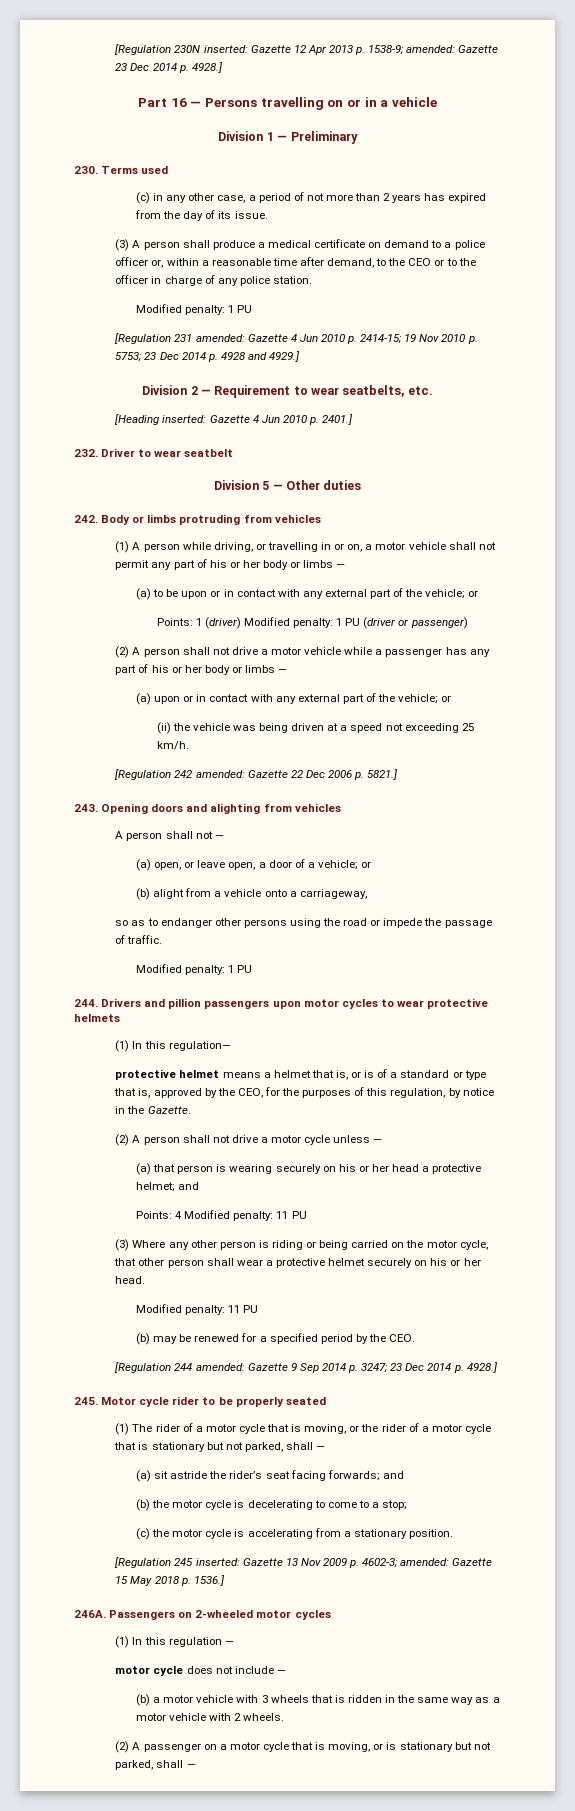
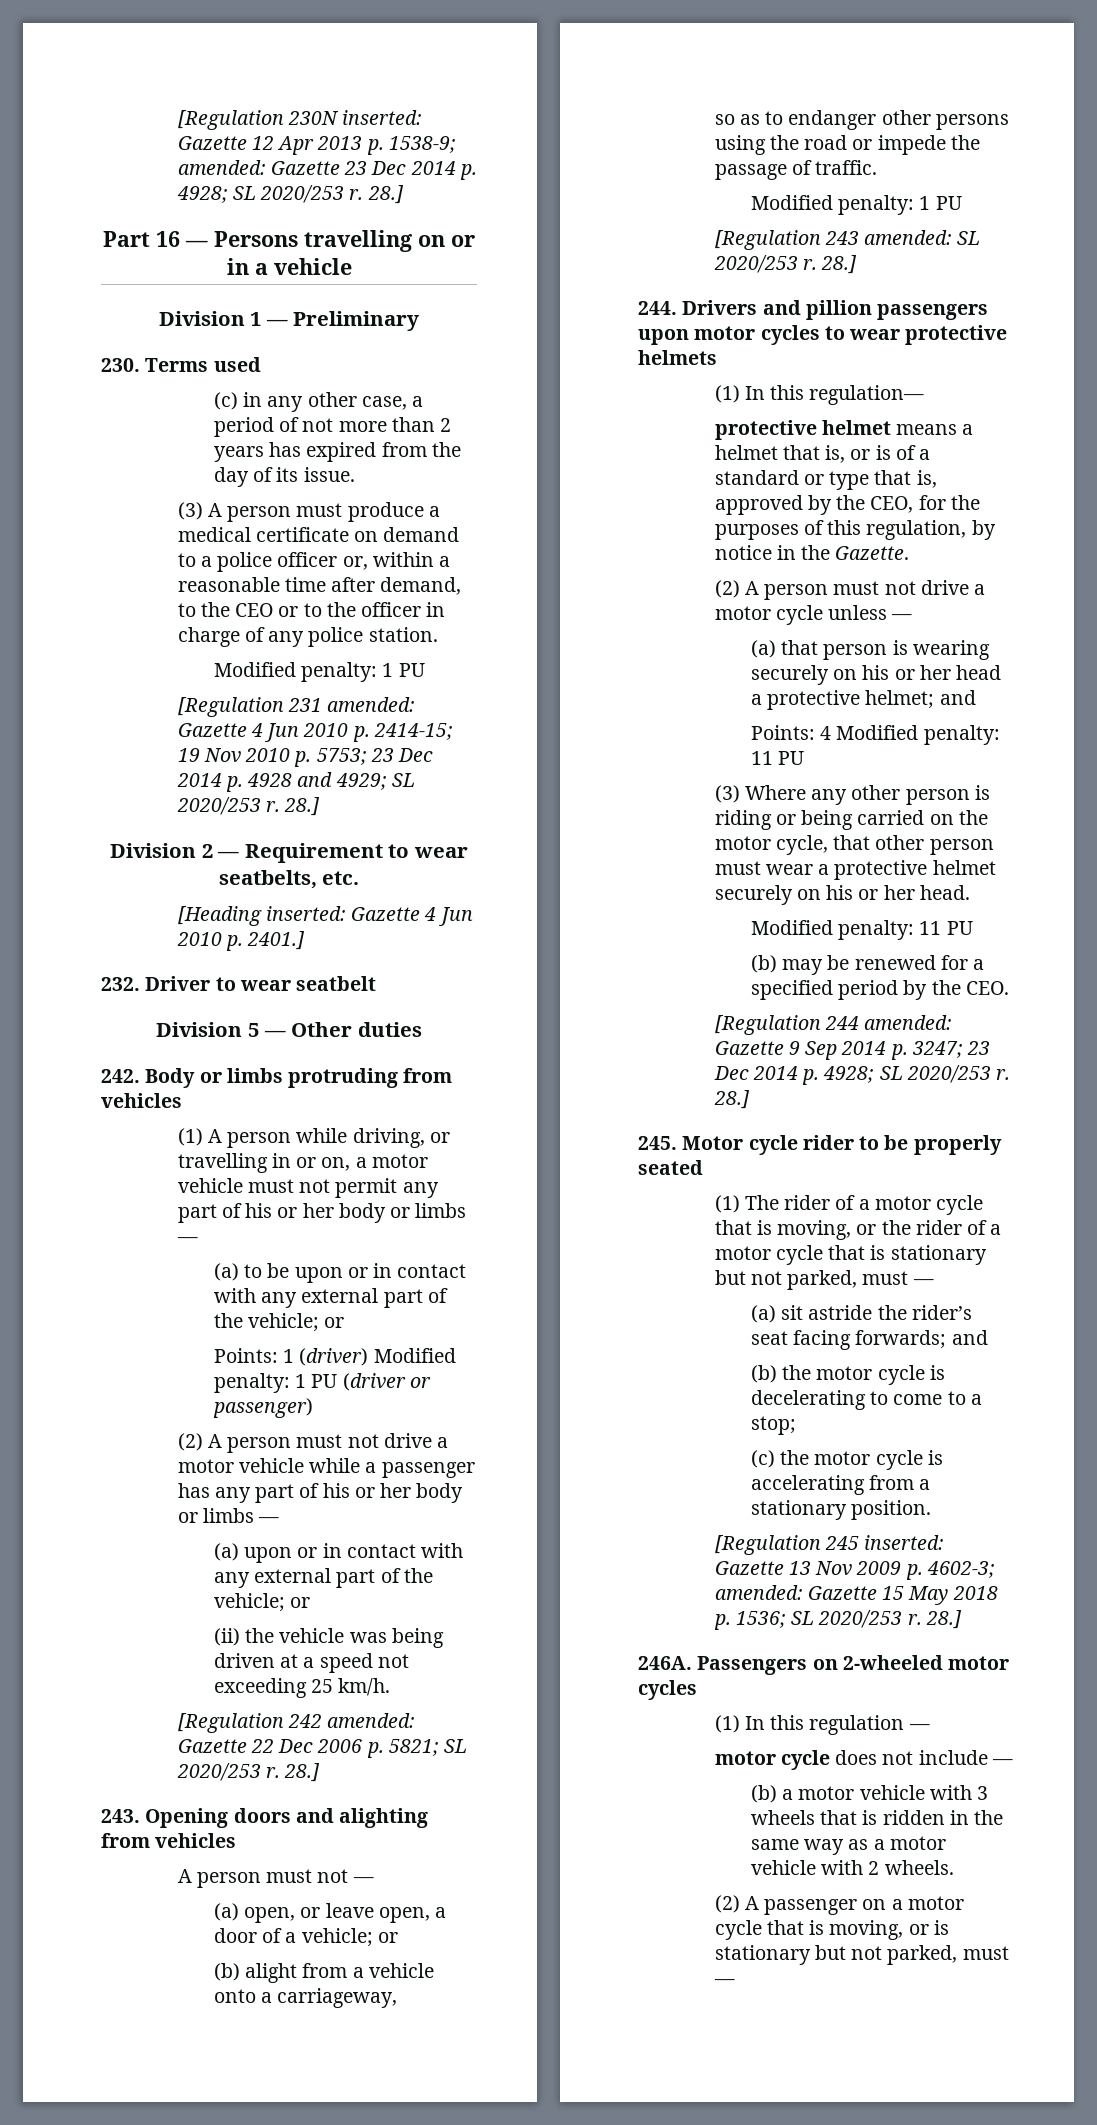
- [Regulation 230N inserted: Gazette 12 Apr 2013 p. 1538-9; amended: Gazette 23 Dec 2014 p. 4928.]
+ [Regulation 230N inserted: Gazette 12 Apr 2013 p. 1538-9; amended: Gazette 23 Dec 2014 p. 4928; SL 2020/253 r. 28.]
- (3) A person shall produce a medical certificate on demand to a police officer or, within a reasonable time after demand, to the CEO or to the officer in charge of any police station.
+ (3) A person must produce a medical certificate on demand to a police officer or, within a reasonable time after demand, to the CEO or to the officer in charge of any police station.
- [Regulation 231 amended: Gazette 4 Jun 2010 p. 2414-15; 19 Nov 2010 p. 5753; 23 Dec 2014 p. 4928 and 4929.]
+ [Regulation 231 amended: Gazette 4 Jun 2010 p. 2414-15; 19 Nov 2010 p. 5753; 23 Dec 2014 p. 4928 and 4929; SL 2020/253 r. 28.]
- (1) A person while driving, or travelling in or on, a motor vehicle shall not permit any part of his or her body or limbs —
+ (1) A person while driving, or travelling in or on, a motor vehicle must not permit any part of his or her body or limbs —
- (2) A person shall not drive a motor vehicle while a passenger has any part of his or her body or limbs —
+ (2) A person must not drive a motor vehicle while a passenger has any part of his or her body or limbs —
- [Regulation 242 amended: Gazette 22 Dec 2006 p. 5821.]
+ [Regulation 242 amended: Gazette 22 Dec 2006 p. 5821; SL 2020/253 r. 28.]
- A person shall not —
+ A person must not —
+ [Regulation 243 amended: SL 2020/253 r. 28.]
- (2) A person shall not drive a motor cycle unless —
+ (2) A person must not drive a motor cycle unless —
- (3) Where any other person is riding or being carried on the motor cycle, that other person shall wear a protective helmet securely on his or her head.
+ (3) Where any other person is riding or being carried on the motor cycle, that other person must wear a protective helmet securely on his or her head.
- [Regulation 244 amended: Gazette 9 Sep 2014 p. 3247; 23 Dec 2014 p. 4928.]
+ [Regulation 244 amended: Gazette 9 Sep 2014 p. 3247; 23 Dec 2014 p. 4928; SL 2020/253 r. 28.]
- (1) The rider of a motor cycle that is moving, or the rider of a motor cycle that is stationary but not parked, shall —
+ (1) The rider of a motor cycle that is moving, or the rider of a motor cycle that is stationary but not parked, must —
- [Regulation 245 inserted: Gazette 13 Nov 2009 p. 4602-3; amended: Gazette 15 May 2018 p. 1536.]
+ [Regulation 245 inserted: Gazette 13 Nov 2009 p. 4602-3; amended: Gazette 15 May 2018 p. 1536; SL 2020/253 r. 28.]
- (2) A passenger on a motor cycle that is moving, or is stationary but not parked, shall —
+ (2) A passenger on a motor cycle that is moving, or is stationary but not parked, must —

